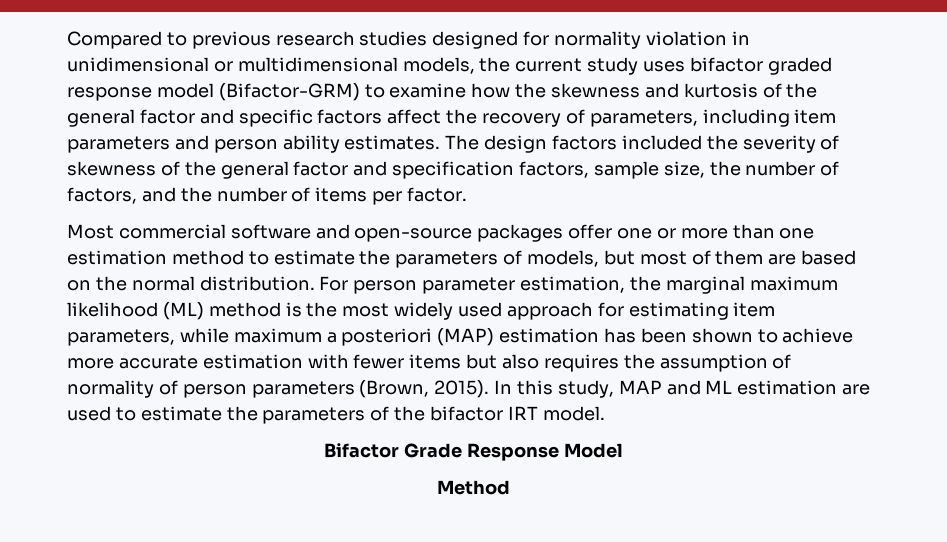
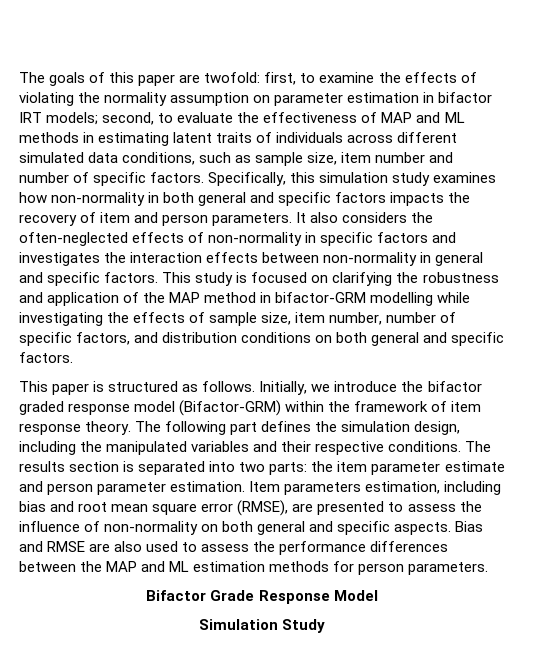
- Compared to previous research studies designed for normality violation in unidimensional or multidimensional models, the current study uses bifactor graded response model (Bifactor-GRM) to examine how the skewness and kurtosis of the general factor and specific factors affect the recovery of parameters, including item parameters and person ability estimates. The design factors included the severity of skewness of the general factor and specification factors, sample size, the number of factors, and the number of items per factor.
- Most commercial software and open-source packages offer one or more than one estimation method to estimate the parameters of models, but most of them are based on the normal distribution. For person parameter estimation, the marginal maximum likelihood (ML) method is the most widely used approach for estimating item parameters, while maximum a posteriori (MAP) estimation has been shown to achieve more accurate estimation with fewer items but also requires the assumption of normality of person parameters (Brown, 2015). In this study, MAP and ML estimation are used to estimate the parameters of the bifactor IRT model.
+ The goals of this paper are twofold: first, to examine the effects of violating the normality assumption on parameter estimation in bifactor IRT models; second, to evaluate the effectiveness of MAP and ML methods in estimating latent traits of individuals across different simulated data conditions, such as sample size, item number and number of specific factors. Specifically, this simulation study examines how non-normality in both general and specific factors impacts the recovery of item and person parameters. It also considers the often-neglected effects of non-normality in specific factors and investigates the interaction effects between non-normality in general and specific factors. This study is focused on clarifying the robustness and application of the MAP method in bifactor-GRM modelling while investigating the effects of sample size, item number, number of specific factors, and distribution conditions on both general and specific factors.
+ This paper is structured as follows. Initially, we introduce the bifactor graded response model (Bifactor-GRM) within the framework of item response theory. The following part defines the simulation design, including the manipulated variables and their respective conditions. The results section is separated into two parts: the item parameter estimate and person parameter estimation. Item parameters estimation, including bias and root mean square error (RMSE), are presented to assess the influence of non-normality on both general and specific aspects. Bias and RMSE are also used to assess the performance differences between the MAP and ML estimation methods for person parameters.
- Method
+ Simulation Study

